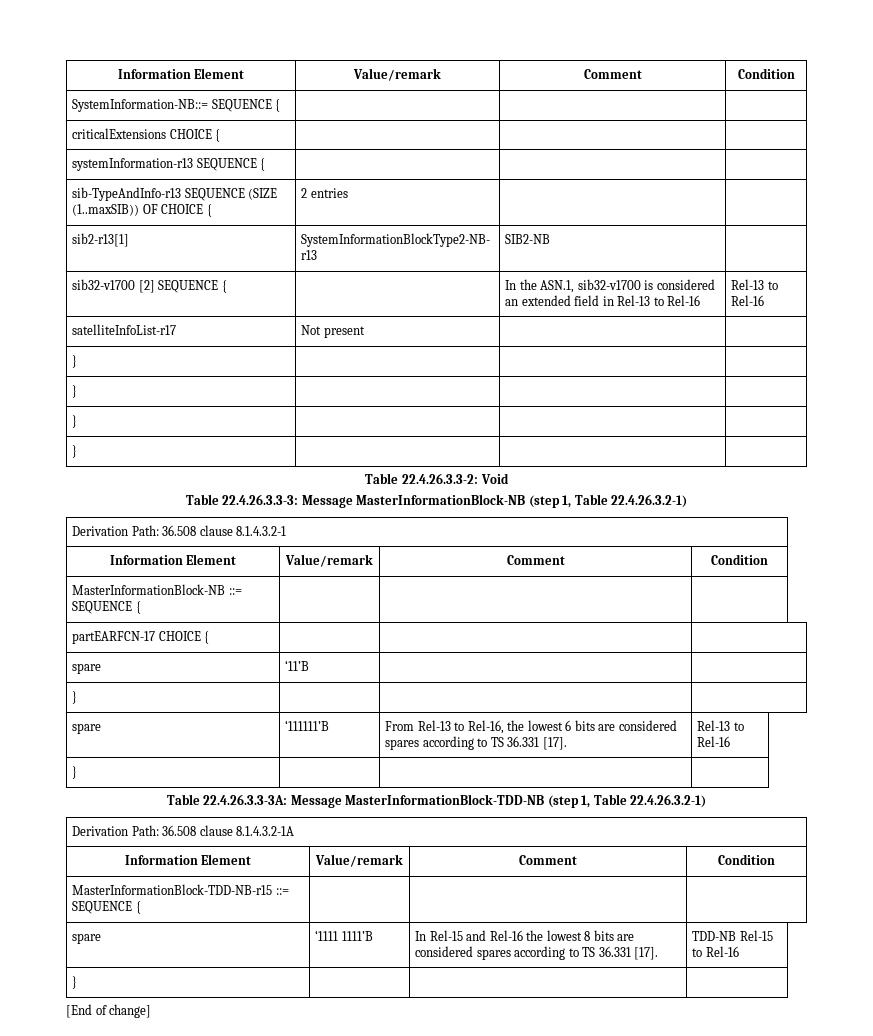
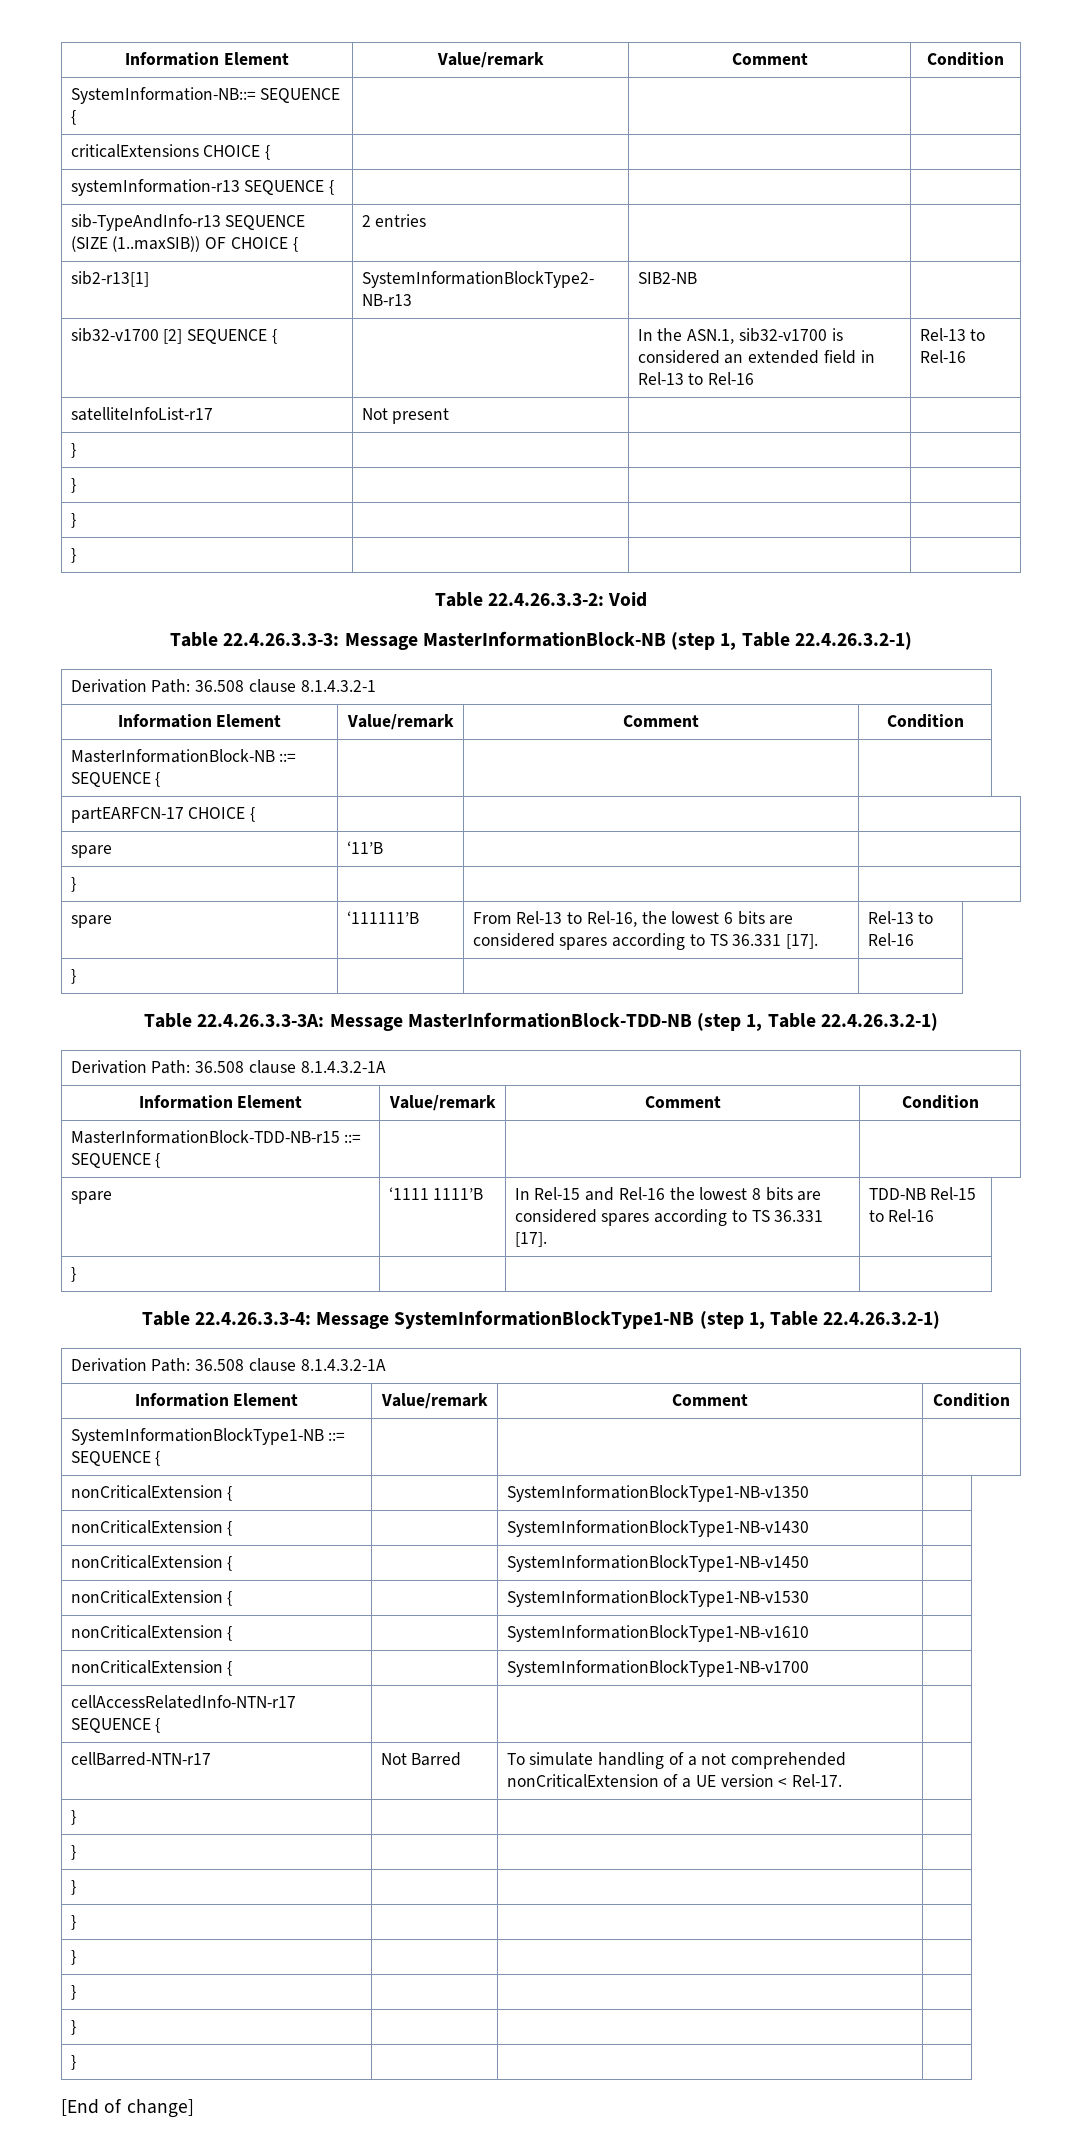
+ Table 22.4.26.3.3-4: Message SystemInformationBlockType1-NB (step 1, Table 22.4.26.3.2-1)
+ Derivation Path: 36.508 clause 8.1.4.3.2-1A
+ Information Element | Value/remark | Comment | Condition
+ SystemInformationBlockType1-NB ::= SEQUENCE { | | |
+ nonCriticalExtension { | | SystemInformationBlockType1-NB-v1350 |
+ nonCriticalExtension { | | SystemInformationBlockType1-NB-v1430 |
+ nonCriticalExtension { | | SystemInformationBlockType1-NB-v1450 |
+ nonCriticalExtension { | | SystemInformationBlockType1-NB-v1530 |
+ nonCriticalExtension { | | SystemInformationBlockType1-NB-v1610 |
+ nonCriticalExtension { | | SystemInformationBlockType1-NB-v1700 |
+ cellAccessRelatedInfo-NTN-r17 SEQUENCE { | | |
+ cellBarred-NTN-r17 | Not Barred | To simulate handling of a not comprehended nonCriticalExtension of a UE version < Rel-17. |
+ } | | |
+ } | | |
+ } | | |
+ } | | |
+ } | | |
+ } | | |
+ } | | |
+ } | | |

